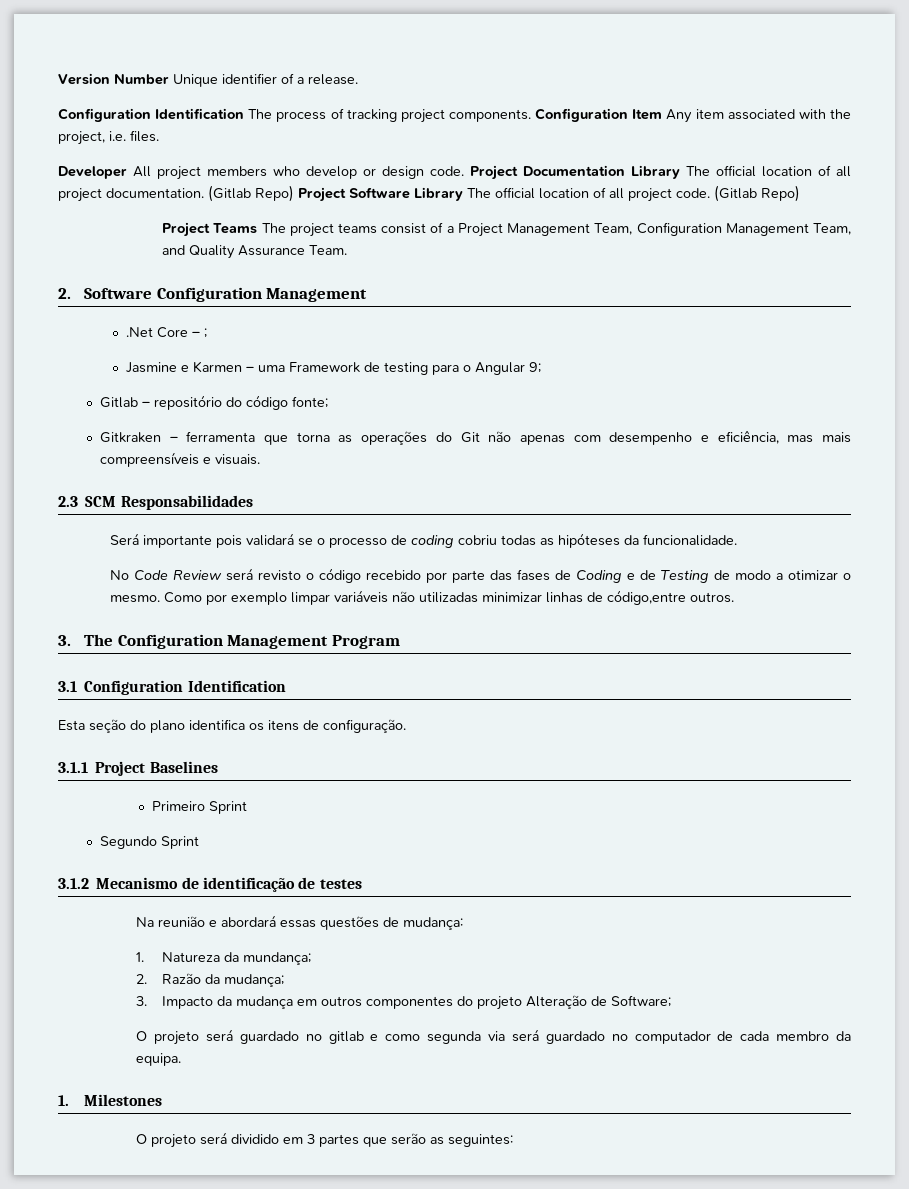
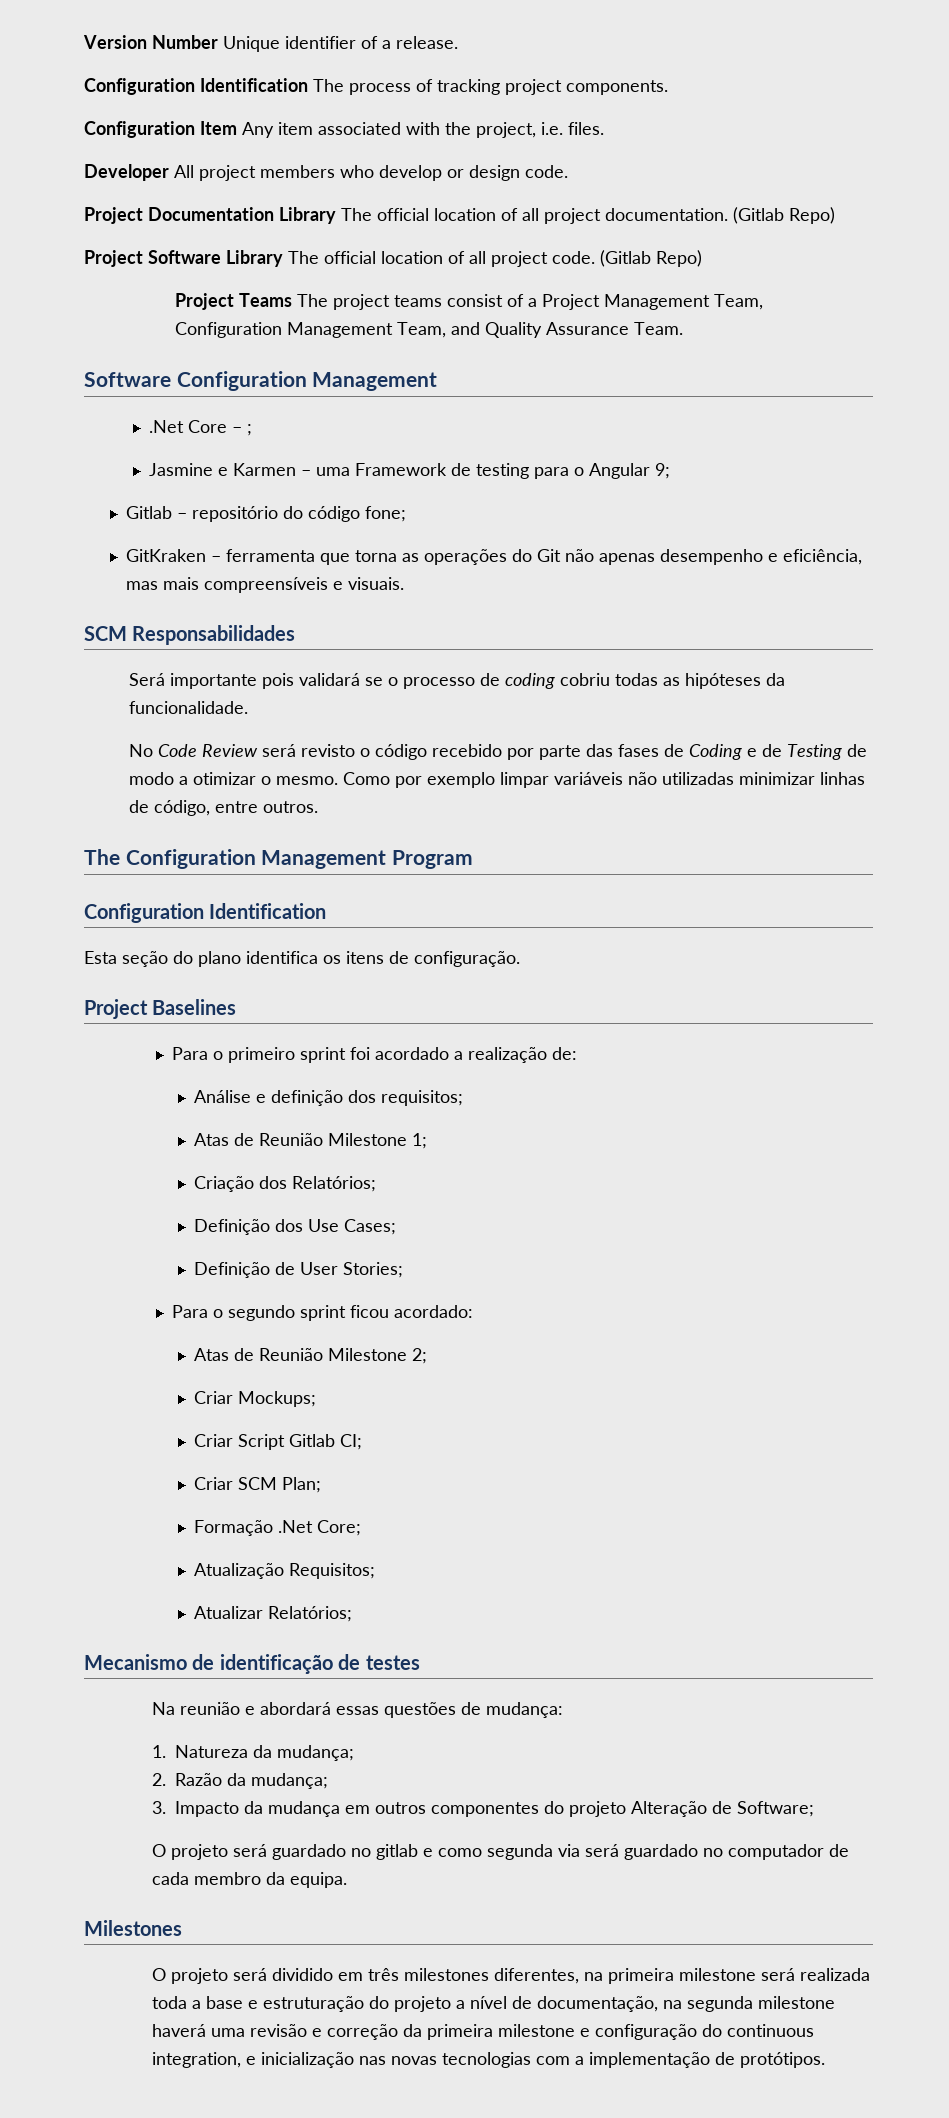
- Configuration Identification The process of tracking project components. Configuration Item Any item associated with the project, i.e. files.
+ Configuration Identification The process of tracking project components.
+ Configuration Item Any item associated with the project, i.e. files.
- Developer All project members who develop or design code. Project Documentation Library The official location of all project documentation. (Gitlab Repo) Project Software Library The official location of all project code.
+ Developer All project members who develop or design code.
+ Project Documentation Library The official location of all project documentation. (Gitlab Repo)
+ Project Software Library The official location of all project code.
- 2. Software Configuration Management
+ Software Configuration Management
- Gitlab – repositório do código fonte;
- Gitkraken – ferramenta que torna as operações do Git não apenas com desempenho e eficiência, mas mais compreensíveis e visuais.
+ Gitlab – repositório do código fone;
+ GitKraken – ferramenta que torna as operações do Git não apenas desempenho e eficiência, mas mais compreensíveis e visuais.
- 2.3 SCM Responsabilidades
+ SCM Responsabilidades
- Como por exemplo limpar variáveis não utilizadas minimizar linhas de código,entre outros.
+ Como por exemplo limpar variáveis não utilizadas minimizar linhas de código, entre outros.
- 3. The Configuration Management Program
- 3.1 Configuration Identification
+ The Configuration Management Program
+ Configuration Identification
- 3.1.1 Project Baselines
+ Project Baselines
- Primeiro Sprint
- Segundo Sprint
- 3.1.2 Mecanismo de identificação de testes
+ Para o primeiro sprint foi acordado a realização de:
+ Análise e definição dos requisitos;
+ Atas de Reunião Milestone 1;
+ Criação dos Relatórios;
+ Definição dos Use Cases;
+ Definição de User Stories;
+ Para o segundo sprint ficou acordado:
+ Atas de Reunião Milestone 2;
+ Criar Mockups;
+ Criar Script Gitlab CI;
+ Criar SCM Plan;
+ Formação .Net Core;
+ Atualização Requisitos;
+ Atualizar Relatórios;
+ Mecanismo de identificação de testes
- 1. Natureza da mundança;
+ 1. Natureza da mudança;
- 1. Milestones
+ Milestones
- O projeto será dividido em 3 partes que serão as seguintes:
+ O projeto será dividido em três milestones diferentes, na primeira milestone será realizada toda a base e estruturação do projeto a nível de documentação, na segunda milestone haverá uma revisão e correção da primeira milestone e configuração do continuous integration, e inicialização nas novas tecnologias com a implementação de protótipos.

